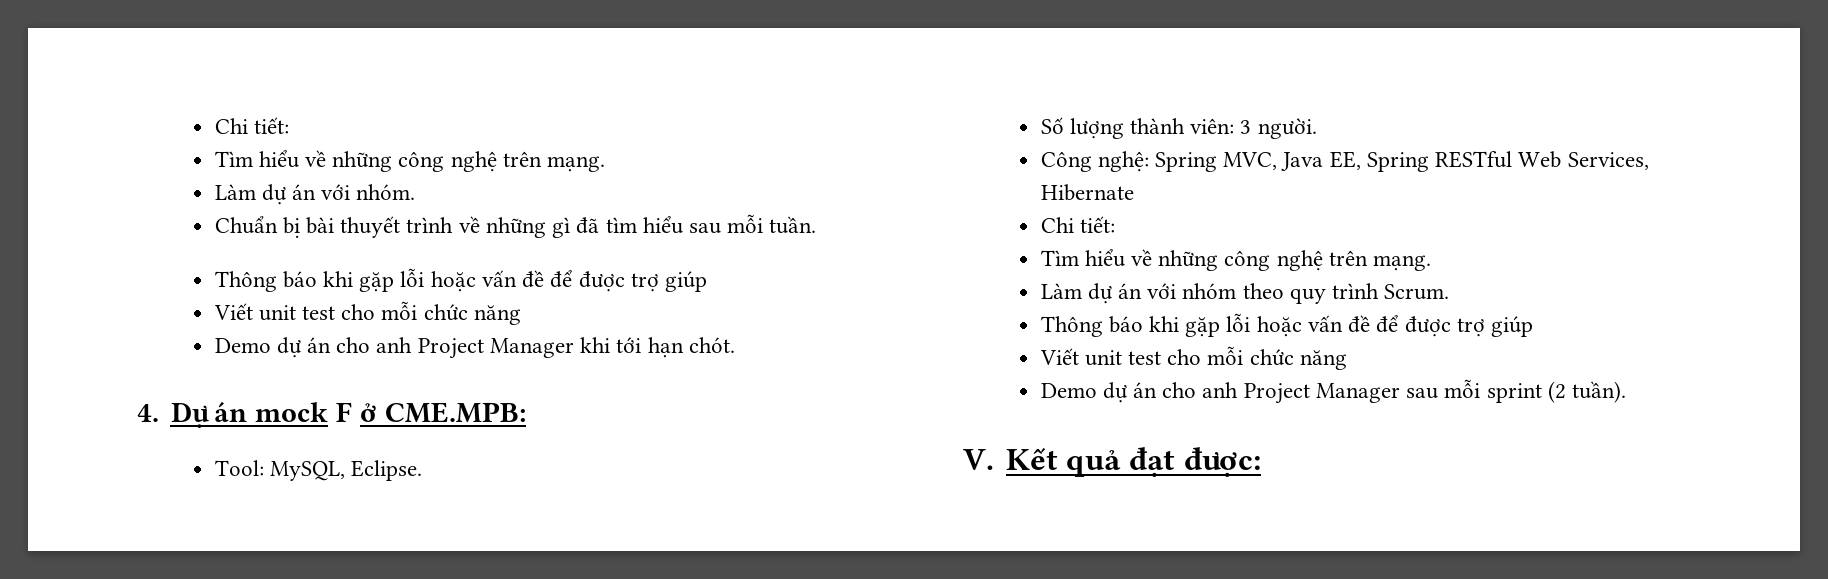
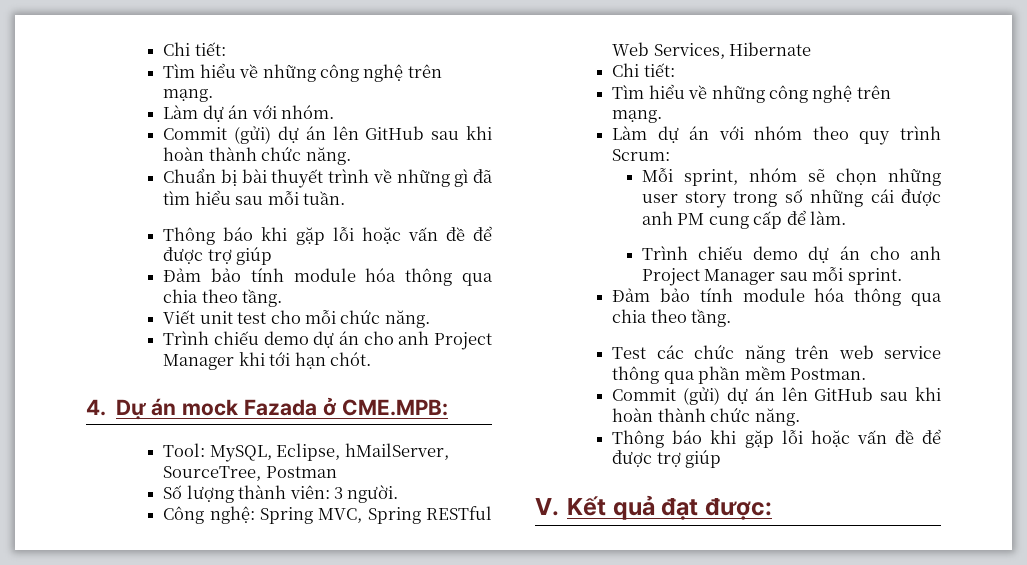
  Làm dự án với nhóm.
+ Commit (gửi) dự án lên GitHub sau khi hoàn thành chức năng.
  Chuẩn bị bài thuyết trình về những gì đã tìm hiểu sau mỗi tuần.
  Thông báo khi gặp lỗi hoặc vấn đề để được trợ giúp
- Viết unit test cho mỗi chức năng
- Demo dự án cho anh Project Manager khi tới hạn chót.
+ Đảm bảo tính module hóa thông qua chia theo tầng.
+ Viết unit test cho mỗi chức năng.
+ Trình chiếu demo dự án cho anh Project Manager khi tới hạn chót.
- 4. Dự án mock F ở CME.MPB:
+ 4. Dự án mock Fazada ở CME.MPB:
- Tool: MySQL, Eclipse.
+ Tool: MySQL, Eclipse, hMailServer, SourceTree, Postman
- Công nghệ: Spring MVC, Java EE, Spring RESTful Web Services, Hibernate
+ Công nghệ: Spring MVC, Spring RESTful Web Services, Hibernate
- Làm dự án với nhóm theo quy trình Scrum.
+ Làm dự án với nhóm theo quy trình Scrum:
+ Mỗi sprint, nhóm sẽ chọn những user story trong số những cái được anh PM cung cấp để làm.
+ Trình chiếu demo dự án cho anh Project Manager sau mỗi sprint.
+ Đảm bảo tính module hóa thông qua chia theo tầng.
+ Test các chức năng trên web service thông qua phần mềm Postman.
+ Commit (gửi) dự án lên GitHub sau khi hoàn thành chức năng.
  Thông báo khi gặp lỗi hoặc vấn đề để được trợ giúp
- Viết unit test cho mỗi chức năng
- Demo dự án cho anh Project Manager sau mỗi sprint (2 tuần).

